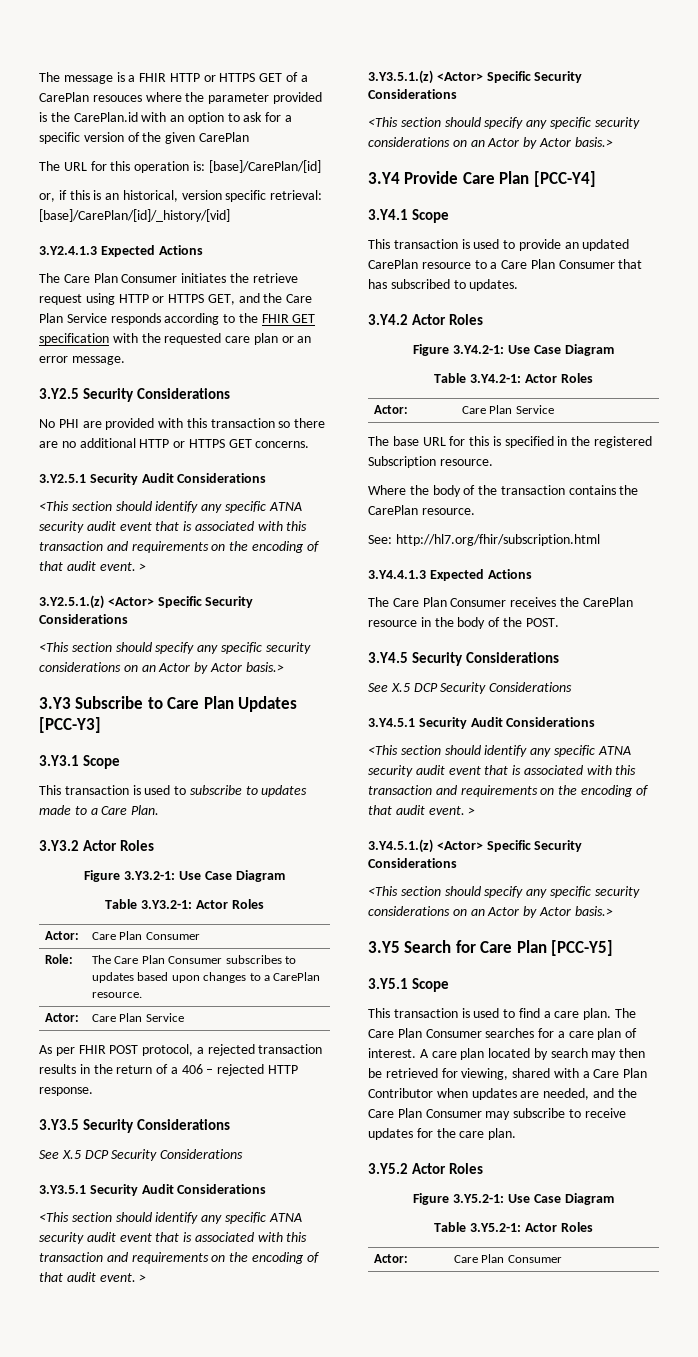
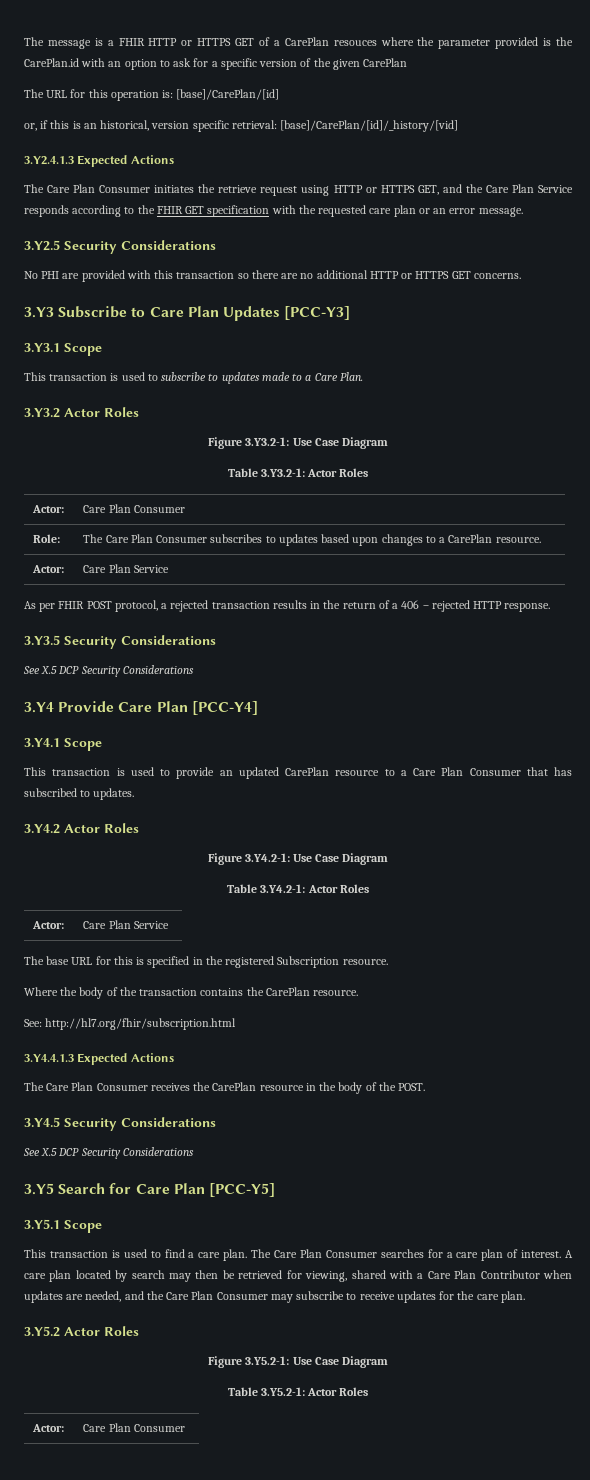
- 3.Y2.5.1 Security Audit Considerations
- <This section should identify any specific ATNA security audit event that is associated with this transaction and requirements on the encoding of that audit event. >
- 3.Y2.5.1.(z) <Actor> Specific Security Considerations
- <This section should specify any specific security considerations on an Actor by Actor basis.>
- 3.Y3.5.1 Security Audit Considerations
- <This section should identify any specific ATNA security audit event that is associated with this transaction and requirements on the encoding of that audit event. >
- 3.Y3.5.1.(z) <Actor> Specific Security Considerations
- <This section should specify any specific security considerations on an Actor by Actor basis.>
- 3.Y4.5.1 Security Audit Considerations
- <This section should identify any specific ATNA security audit event that is associated with this transaction and requirements on the encoding of that audit event. >
- 3.Y4.5.1.(z) <Actor> Specific Security Considerations
- <This section should specify any specific security considerations on an Actor by Actor basis.>

